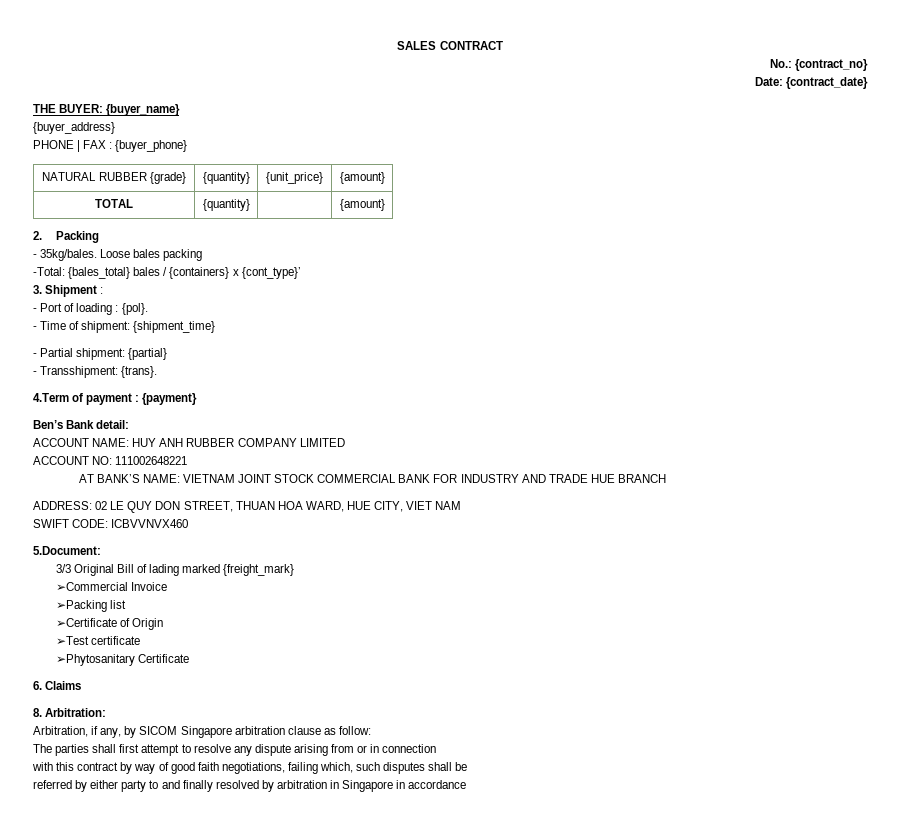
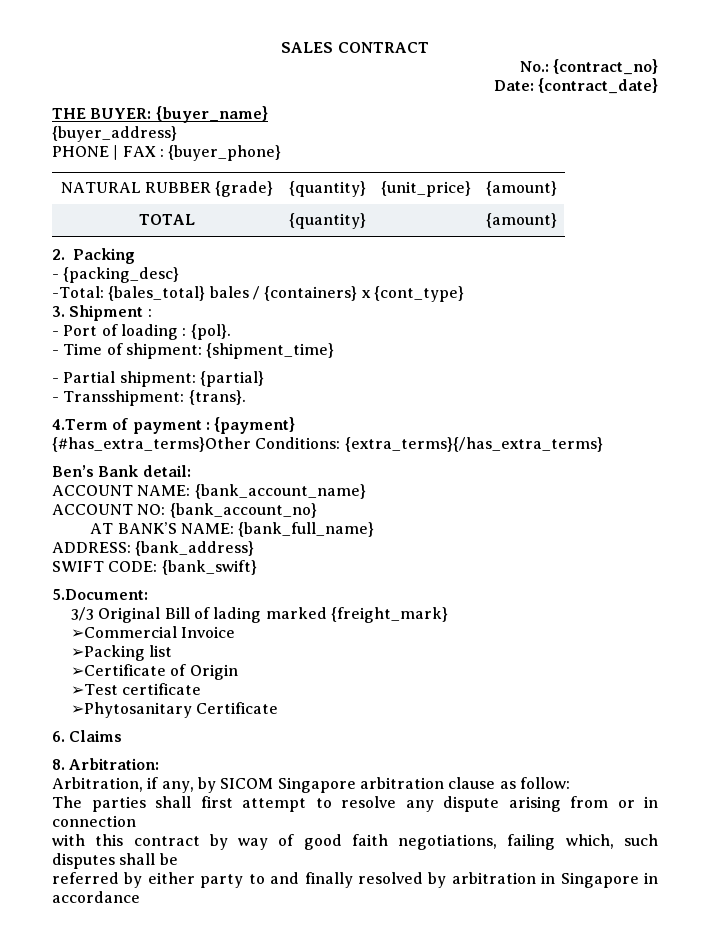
- - 35kg/bales. Loose bales packing
+ - {packing_desc}
- -Total: {bales_total} bales / {containers} x {cont_type}’
+ -Total: {bales_total} bales / {containers} x {cont_type}
+ {#has_extra_terms}Other Conditions: {extra_terms}{/has_extra_terms}
- ACCOUNT NAME: HUY ANH RUBBER COMPANY LIMITED
+ ACCOUNT NAME: {bank_account_name}
- ACCOUNT NO: 111002648221
+ ACCOUNT NO: {bank_account_no}
- AT BANK’S NAME: VIETNAM JOINT STOCK COMMERCIAL BANK FOR INDUSTRY AND TRADE HUE BRANCH
- ADDRESS: 02 LE QUY DON STREET, THUAN HOA WARD, HUE CITY, VIET NAM
+ AT BANK’S NAME: {bank_full_name}
+ ADDRESS: {bank_address}
- SWIFT CODE: ICBVVNVX460
+ SWIFT CODE: {bank_swift}

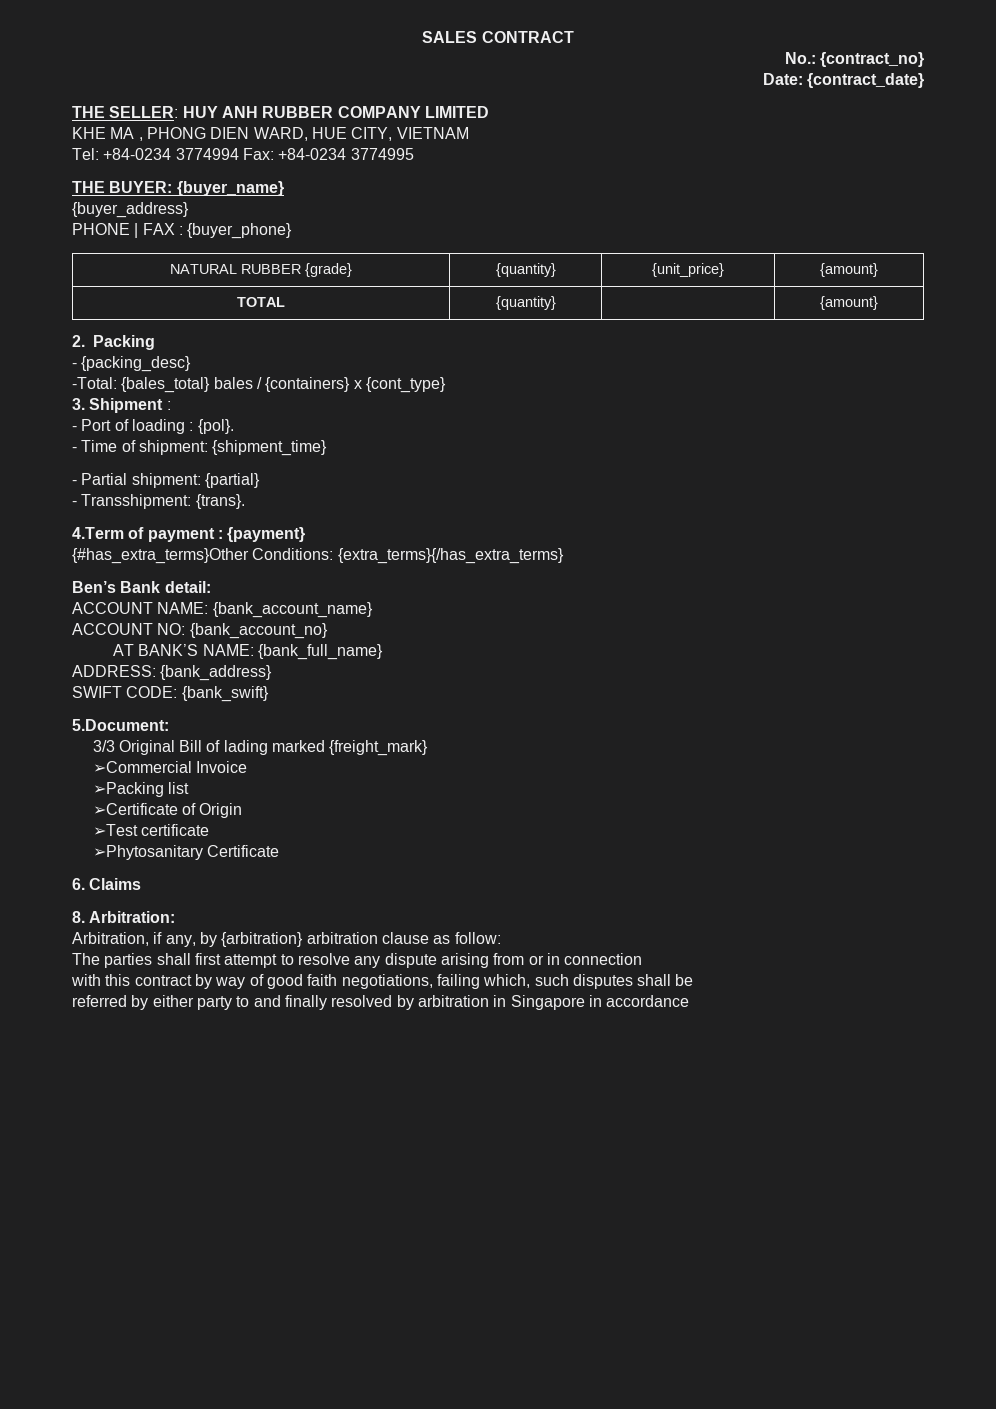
+ THE SELLER: HUY ANH RUBBER COMPANY LIMITED
+ KHE MA , PHONG DIEN WARD, HUE CITY, VIETNAM
+ Tel: +84-0234 3774994 Fax: +84-0234 3774995
- Arbitration, if any, by SICOM Singapore arbitration clause as follow:
+ Arbitration, if any, by {arbitration} arbitration clause as follow:

